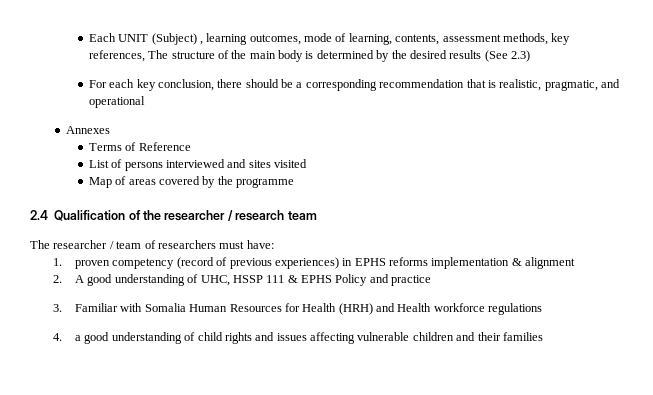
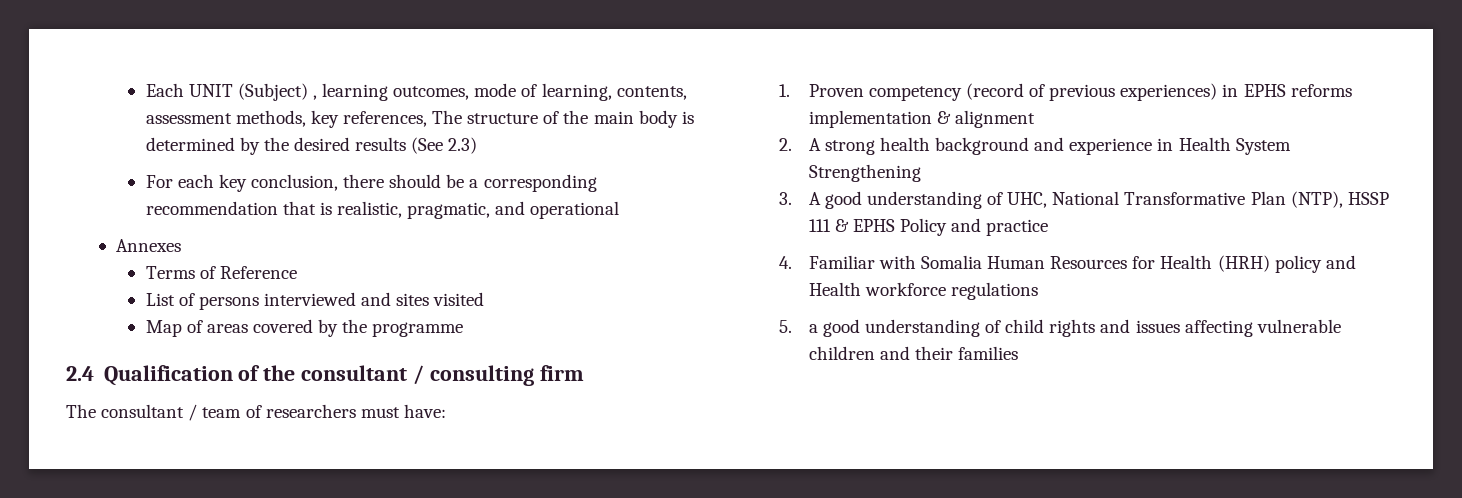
- 2.4 Qualification of the researcher / research team
- The researcher / team of researchers must have:
+ 2.4 Qualification of the consultant / consulting firm
+ The consultant / team of researchers must have:
- 1. proven competency (record of previous experiences) in EPHS reforms implementation & alignment
+ 1. Proven competency (record of previous experiences) in EPHS reforms implementation & alignment
- 2. A good understanding of UHC, HSSP 111 & EPHS Policy and practice
+ 2. A strong health background and experience in Health System Strengthening
+ 3. A good understanding of UHC, National Transformative Plan (NTP), HSSP 111 & EPHS Policy and practice
- 3. Familiar with Somalia Human Resources for Health (HRH) and Health workforce regulations
+ 4. Familiar with Somalia Human Resources for Health (HRH) policy and Health workforce regulations
- 4. a good understanding of child rights and issues affecting vulnerable children and their families
+ 5. a good understanding of child rights and issues affecting vulnerable children and their families

